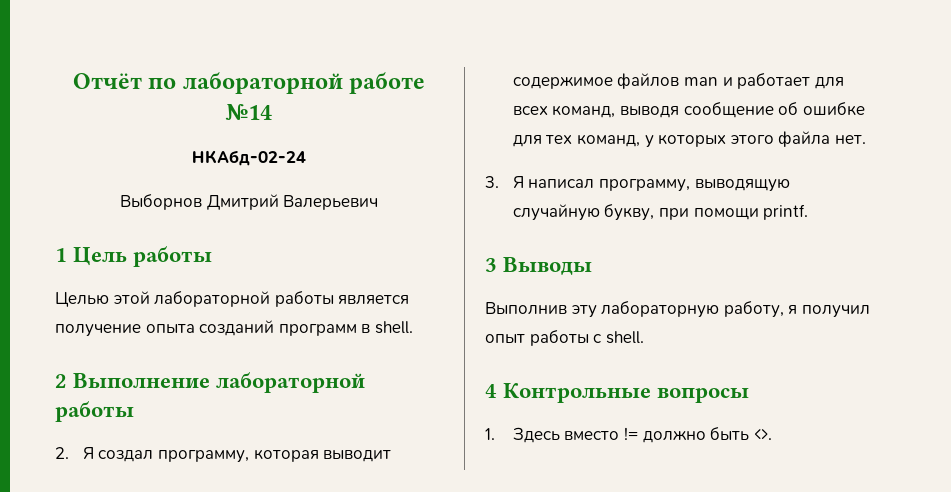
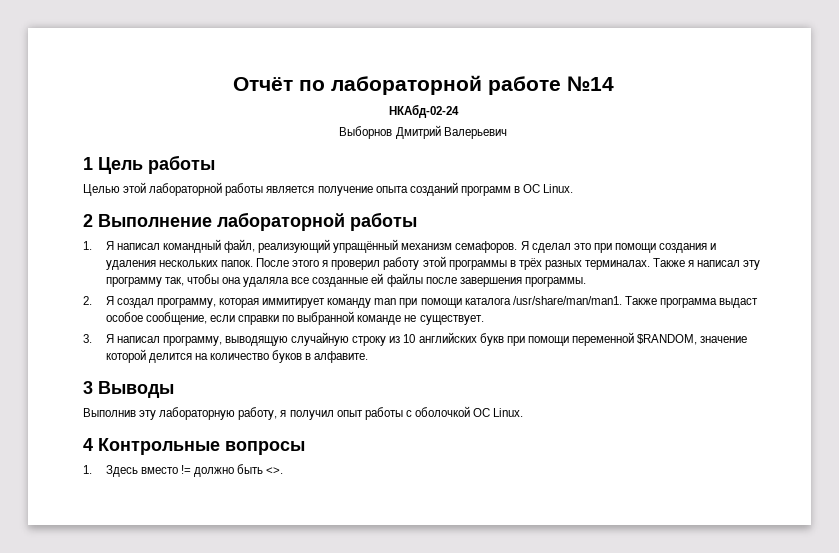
- Целью этой лабораторной работы является получение опыта созданий программ в shell.
+ Целью этой лабораторной работы является получение опыта созданий программ в ОС Linux.
- 2. Я создал программу, которая выводит содержимое файлов man и работает для всех команд, выводя сообщение об ошибке для тех команд, у которых этого файла нет.
+ 1. Я написал командный файл, реализующий упращённый механизм семафоров. Я сделал это при помощи создания и удаления нескольких папок. После этого я проверил работу этой программы в трёх разных терминалах. Также я написал эту программу так, чтобы она удаляла все созданные ей файлы после завершения программы.
+ 2. Я создал программу, которая иммитирует команду man при помощи каталога /usr/share/man/man1. Также программа выдаст особое сообщение, если справки по выбранной команде не существует.
- 3. Я написал программу, выводящую случайную букву, при помощи printf.
+ 3. Я написал программу, выводящую случайную строку из 10 английских букв при помощи переменной $RANDOM, значение которой делится на количество буков в алфавите.
- Выполнив эту лабораторную работу, я получил опыт работы с shell.
+ Выполнив эту лабораторную работу, я получил опыт работы с оболочкой ОС Linux.

